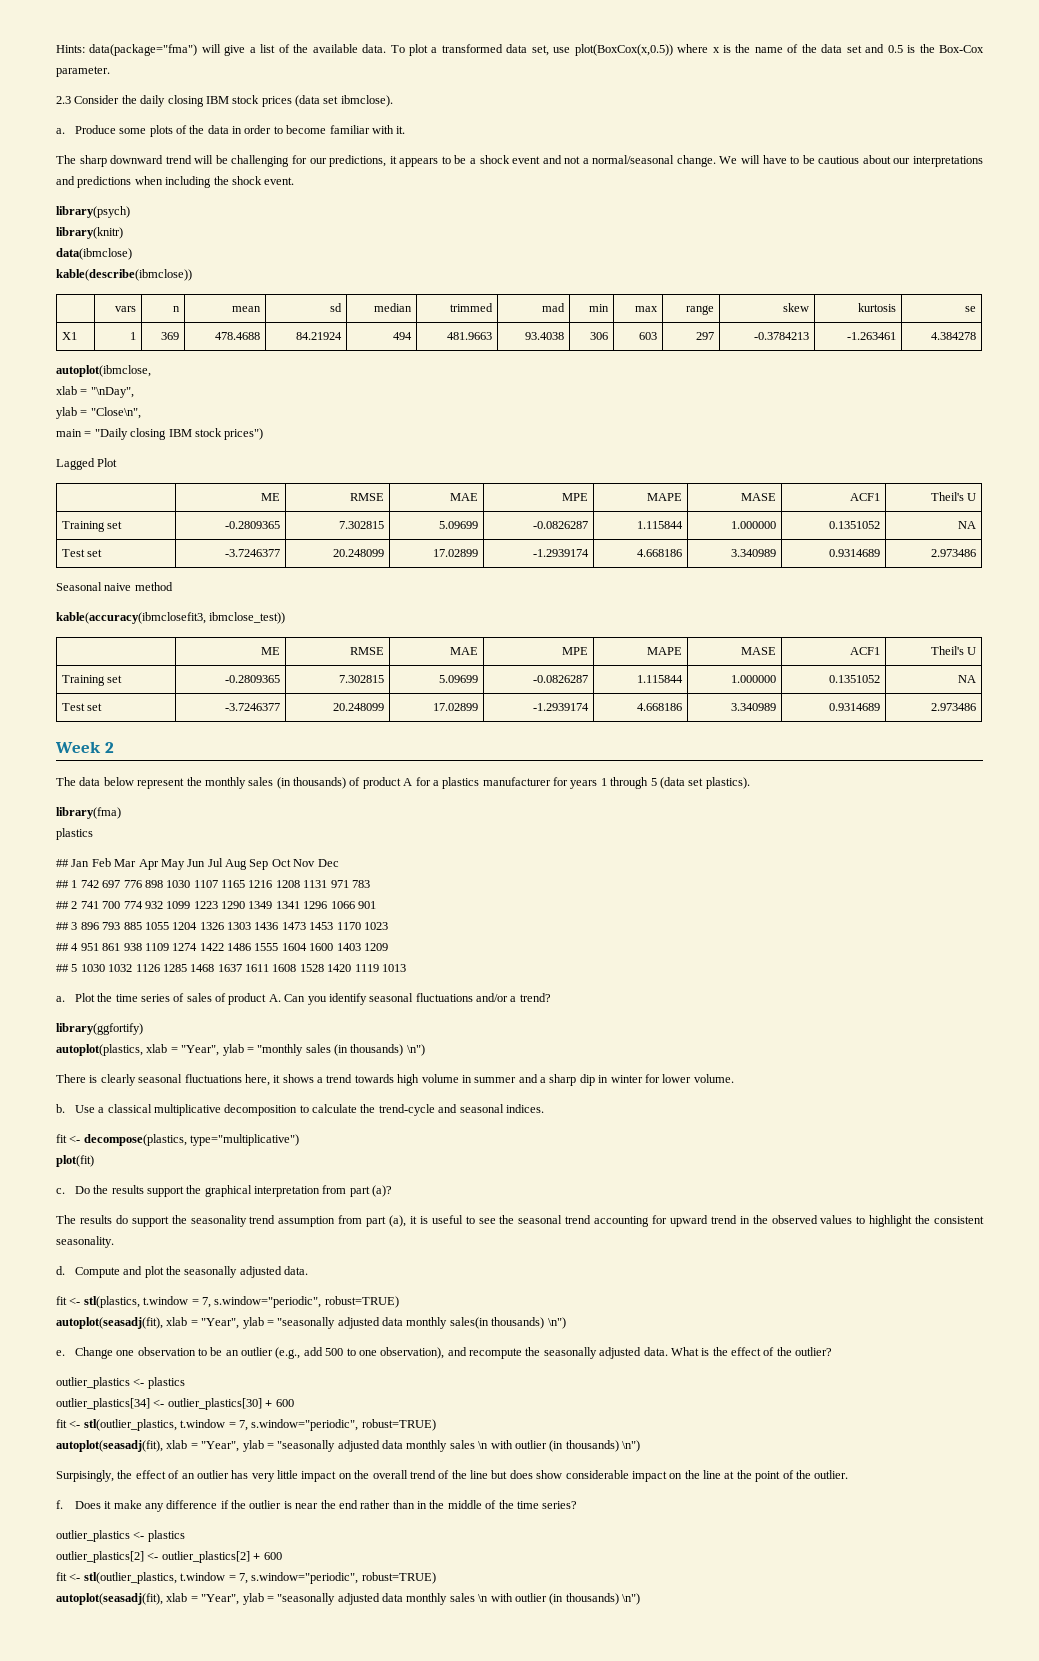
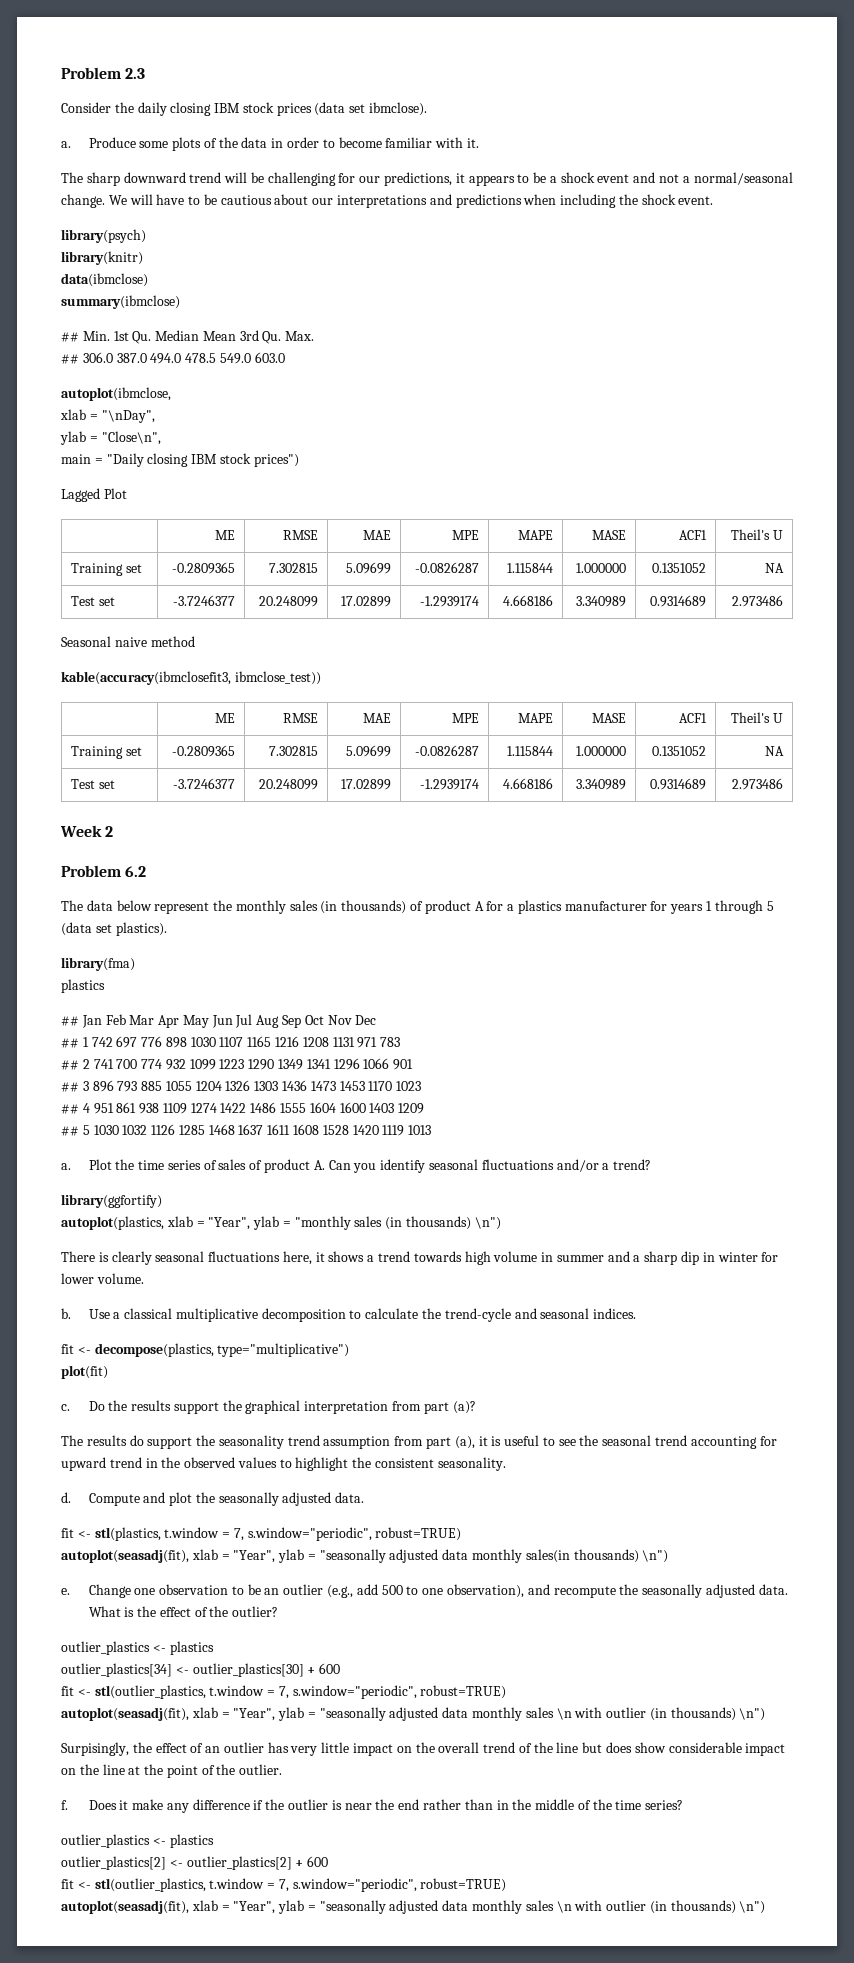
- Hints: data(package="fma") will give a list of the available data. To plot a transformed data set, use plot(BoxCox(x,0.5)) where x is the name of the data set and 0.5 is the Box-Cox parameter.
- 2.3 Consider the daily closing IBM stock prices (data set ibmclose).
+ Problem 2.3
+ Consider the daily closing IBM stock prices (data set ibmclose).
- kable(describe(ibmclose))
- | vars | n | mean | sd | median | trimmed | mad | min | max | range | skew | kurtosis | se
- X1 | 1 | 369 | 478.4688 | 84.21924 | 494 | 481.9663 | 93.4038 | 306 | 603 | 297 | -0.3784213 | -1.263461 | 4.384278
+ summary(ibmclose)
+ ## Min. 1st Qu. Median Mean 3rd Qu. Max.
+ ## 306.0 387.0 494.0 478.5 549.0 603.0
+ Problem 6.2

